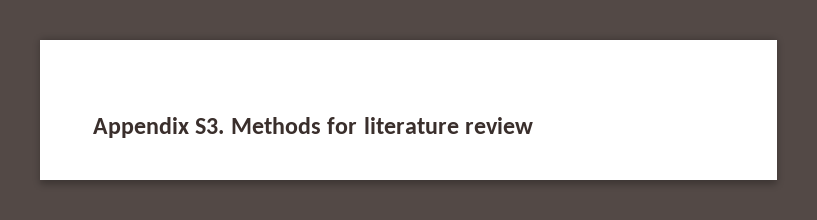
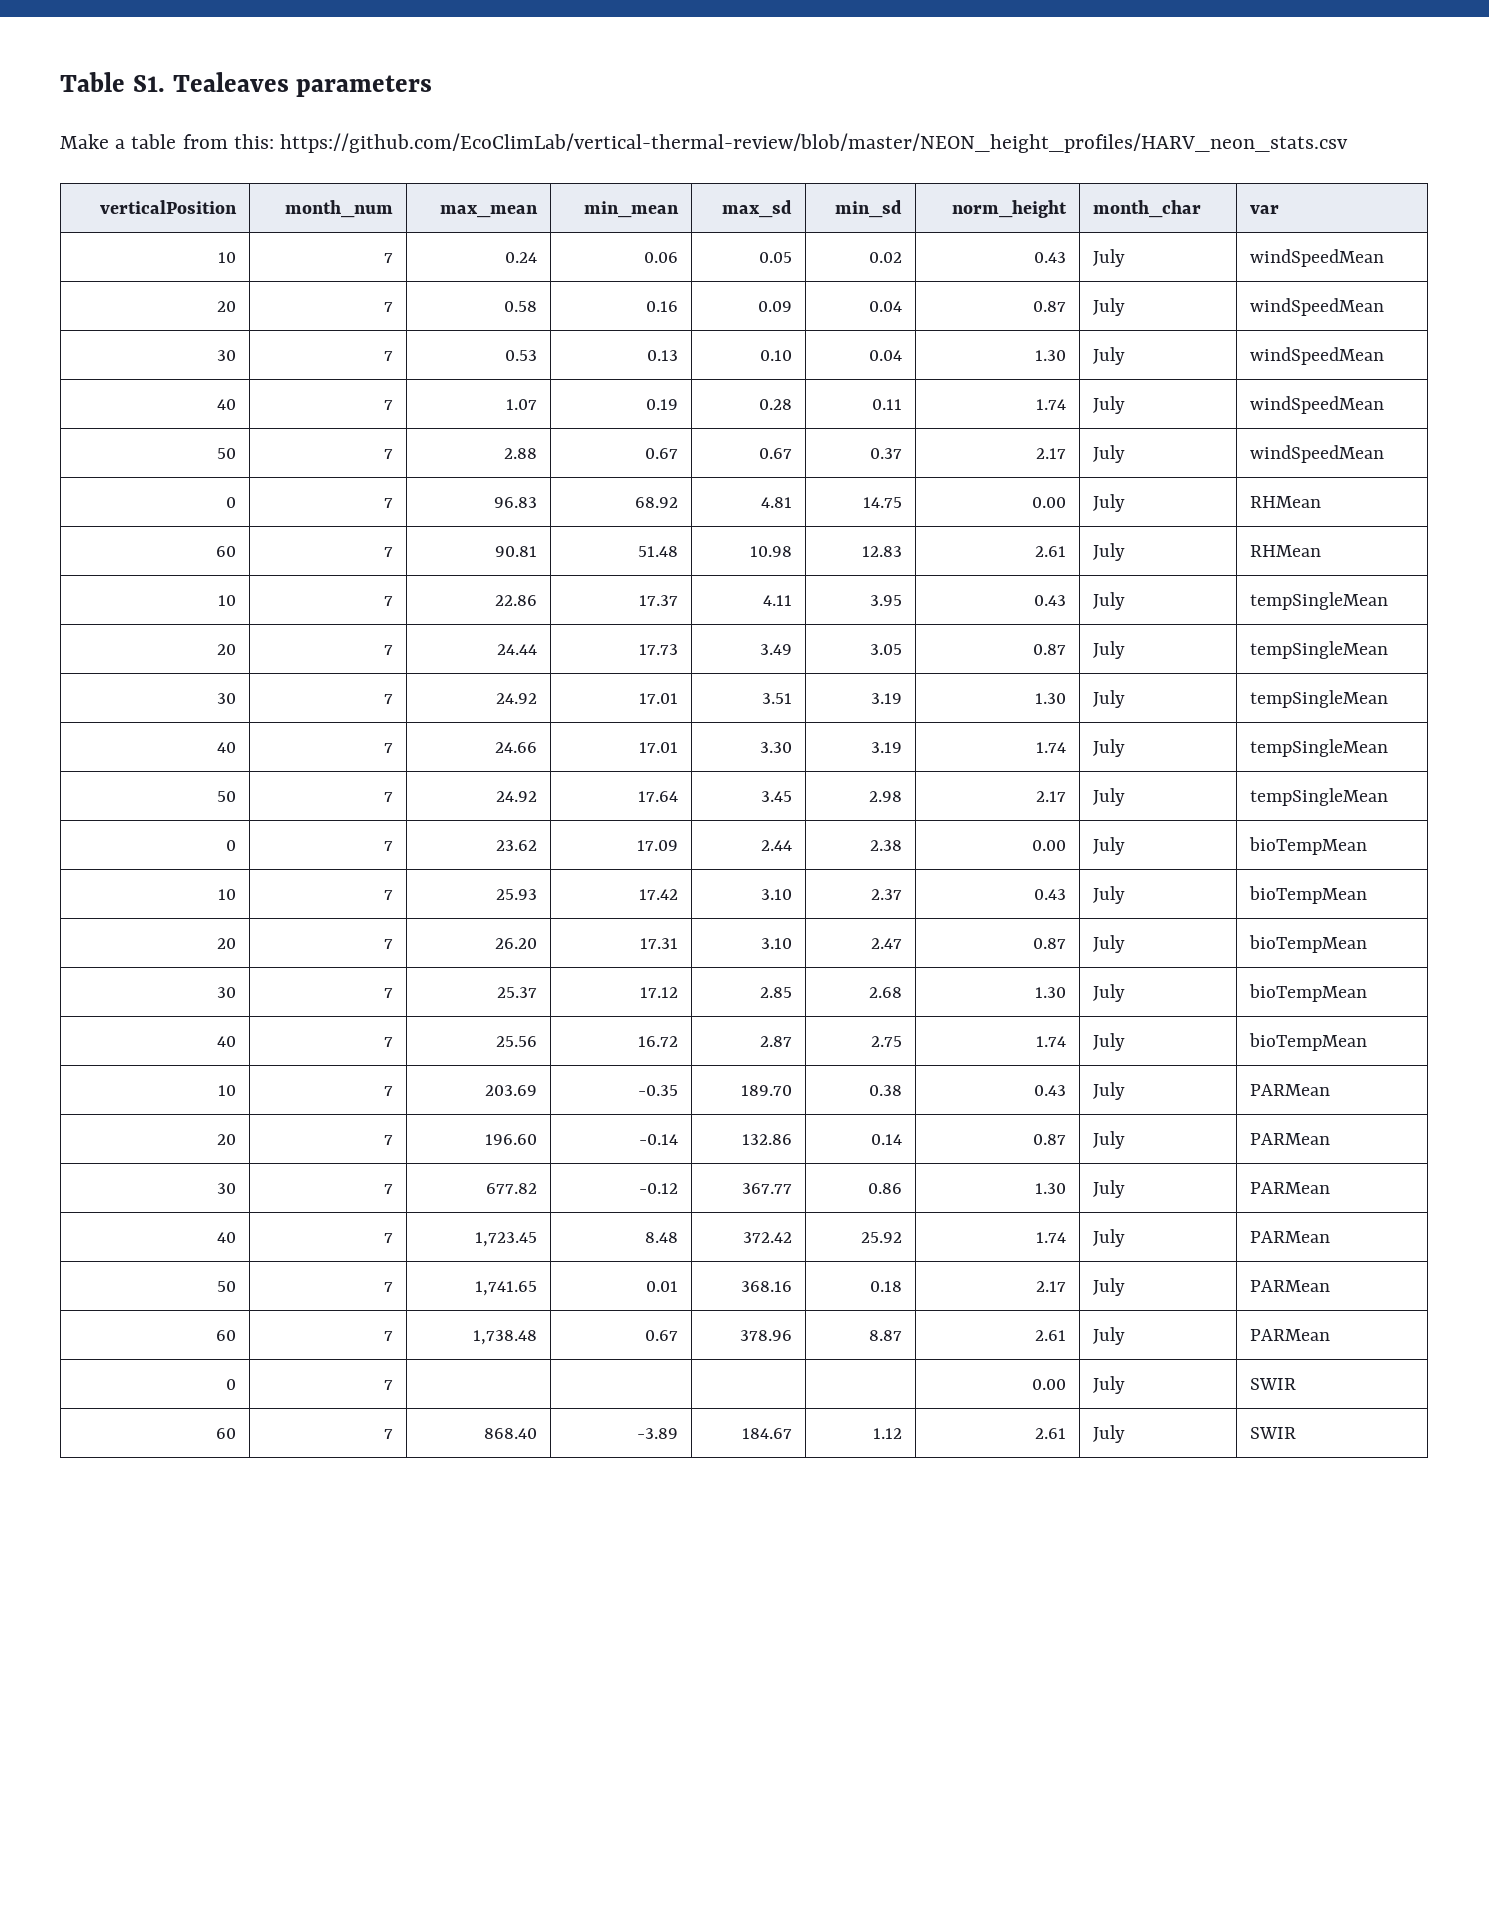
- Appendix S3. Methods for literature review
+ Table S1. Tealeaves parameters
+ Make a table from this: https://github.com/EcoClimLab/vertical-thermal-review/blob/master/NEON_height_profiles/HARV_neon_stats.csv
+ verticalPosition | month_num | max_mean | min_mean | max_sd | min_sd | norm_height | month_char | var
+ 10 | 7 | 0.24 | 0.06 | 0.05 | 0.02 | 0.43 | July | windSpeedMean
+ 20 | 7 | 0.58 | 0.16 | 0.09 | 0.04 | 0.87 | July | windSpeedMean
+ 30 | 7 | 0.53 | 0.13 | 0.10 | 0.04 | 1.30 | July | windSpeedMean
+ 40 | 7 | 1.07 | 0.19 | 0.28 | 0.11 | 1.74 | July | windSpeedMean
+ 50 | 7 | 2.88 | 0.67 | 0.67 | 0.37 | 2.17 | July | windSpeedMean
+ 0 | 7 | 96.83 | 68.92 | 4.81 | 14.75 | 0.00 | July | RHMean
+ 60 | 7 | 90.81 | 51.48 | 10.98 | 12.83 | 2.61 | July | RHMean
+ 10 | 7 | 22.86 | 17.37 | 4.11 | 3.95 | 0.43 | July | tempSingleMean
+ 20 | 7 | 24.44 | 17.73 | 3.49 | 3.05 | 0.87 | July | tempSingleMean
+ 30 | 7 | 24.92 | 17.01 | 3.51 | 3.19 | 1.30 | July | tempSingleMean
+ 40 | 7 | 24.66 | 17.01 | 3.30 | 3.19 | 1.74 | July | tempSingleMean
+ 50 | 7 | 24.92 | 17.64 | 3.45 | 2.98 | 2.17 | July | tempSingleMean
+ 0 | 7 | 23.62 | 17.09 | 2.44 | 2.38 | 0.00 | July | bioTempMean
+ 10 | 7 | 25.93 | 17.42 | 3.10 | 2.37 | 0.43 | July | bioTempMean
+ 20 | 7 | 26.20 | 17.31 | 3.10 | 2.47 | 0.87 | July | bioTempMean
+ 30 | 7 | 25.37 | 17.12 | 2.85 | 2.68 | 1.30 | July | bioTempMean
+ 40 | 7 | 25.56 | 16.72 | 2.87 | 2.75 | 1.74 | July | bioTempMean
+ 10 | 7 | 203.69 | -0.35 | 189.70 | 0.38 | 0.43 | July | PARMean
+ 20 | 7 | 196.60 | -0.14 | 132.86 | 0.14 | 0.87 | July | PARMean
+ 30 | 7 | 677.82 | -0.12 | 367.77 | 0.86 | 1.30 | July | PARMean
+ 40 | 7 | 1,723.45 | 8.48 | 372.42 | 25.92 | 1.74 | July | PARMean
+ 50 | 7 | 1,741.65 | 0.01 | 368.16 | 0.18 | 2.17 | July | PARMean
+ 60 | 7 | 1,738.48 | 0.67 | 378.96 | 8.87 | 2.61 | July | PARMean
+ 0 | 7 | | | | | 0.00 | July | SWIR
+ 60 | 7 | 868.40 | -3.89 | 184.67 | 1.12 | 2.61 | July | SWIR

